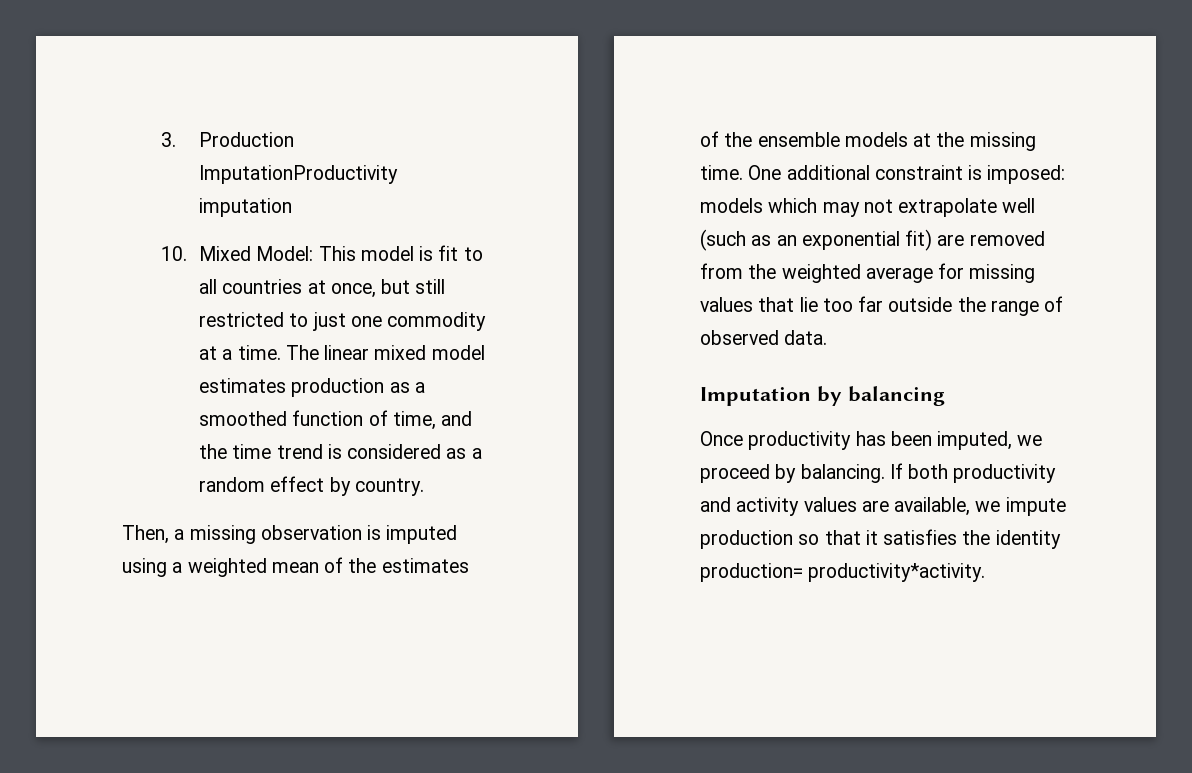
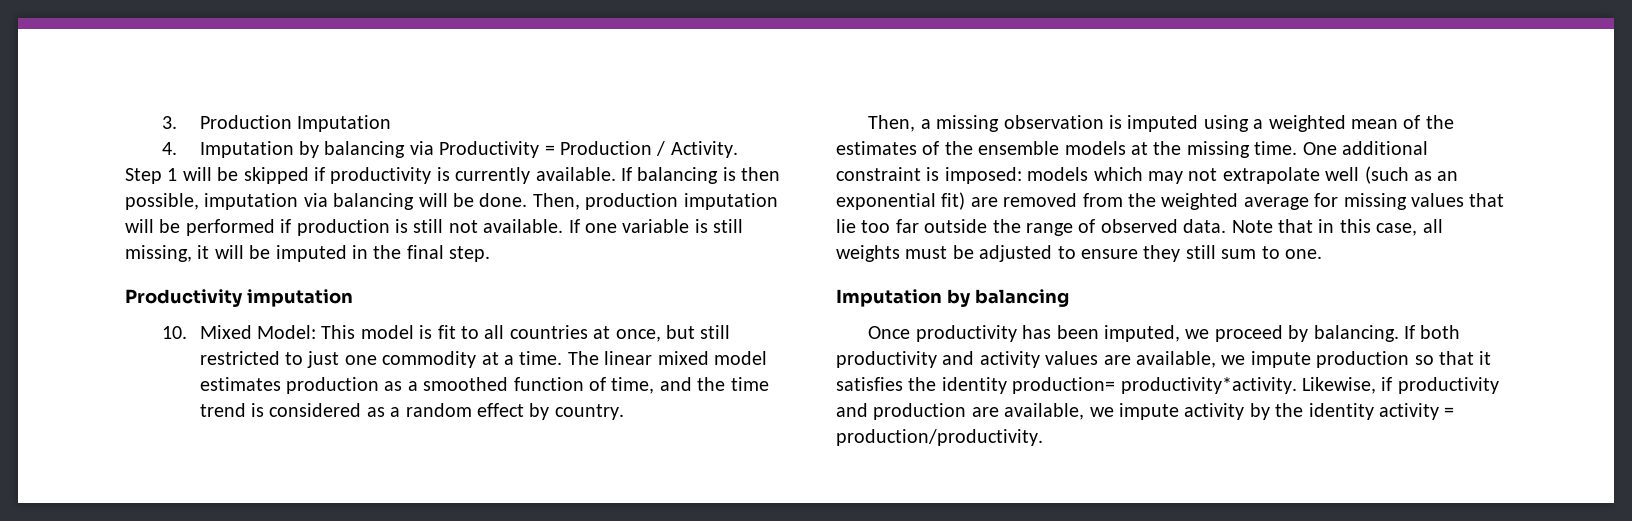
- 3. Production ImputationProductivity imputation
+ 3. Production Imputation
+ 4. Imputation by balancing via Productivity = Production / Activity.
+ Step 1 will be skipped if productivity is currently available. If balancing is then possible, imputation via balancing will be done. Then, production imputation will be performed if production is still not available. If one variable is still missing, it will be imputed in the final step.
+ Productivity imputation
+ Note that in this case, all weights must be adjusted to ensure they still sum to one.
+ Likewise, if productivity and production are available, we impute activity by the identity activity = production/productivity.

